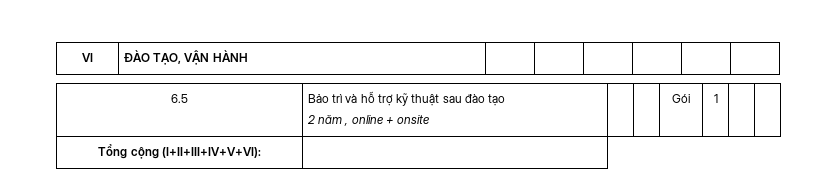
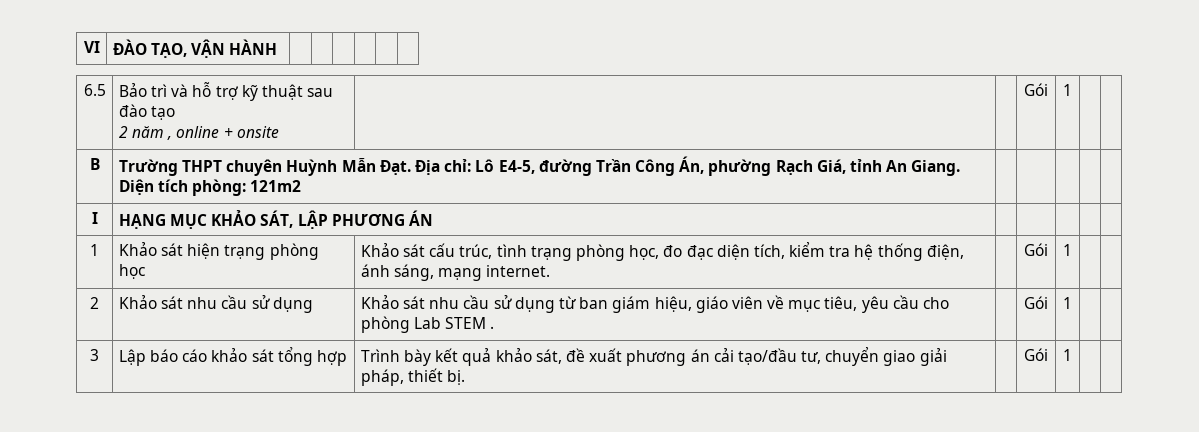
- Tổng cộng (I+II+III+IV+V+VI): |
+ B | Trường THPT chuyên Huỳnh Mẫn Đạt. Địa chỉ: Lô E4-5, đường Trần Công Án, phường Rạch Giá, tỉnh An Giang. Diện tích phòng: 121m2 | | | | |
+ I | HẠNG MỤC KHẢO SÁT, LẬP PHƯƠNG ÁN | | | | |
+ 1 | Khảo sát hiện trạng phòng học | Khảo sát cấu trúc, tình trạng phòng học, đo đạc diện tích, kiểm tra hệ thống điện, ánh sáng, mạng internet. | | Gói | 1 | |
+ 2 | Khảo sát nhu cầu sử dụng | Khảo sát nhu cầu sử dụng từ ban giám hiệu, giáo viên về mục tiêu, yêu cầu cho phòng Lab STEM . | | Gói | 1 | |
+ 3 | Lập báo cáo khảo sát tổng hợp | Trình bày kết quả khảo sát, đề xuất phương án cải tạo/đầu tư, chuyển giao giải pháp, thiết bị. | | Gói | 1 | |

